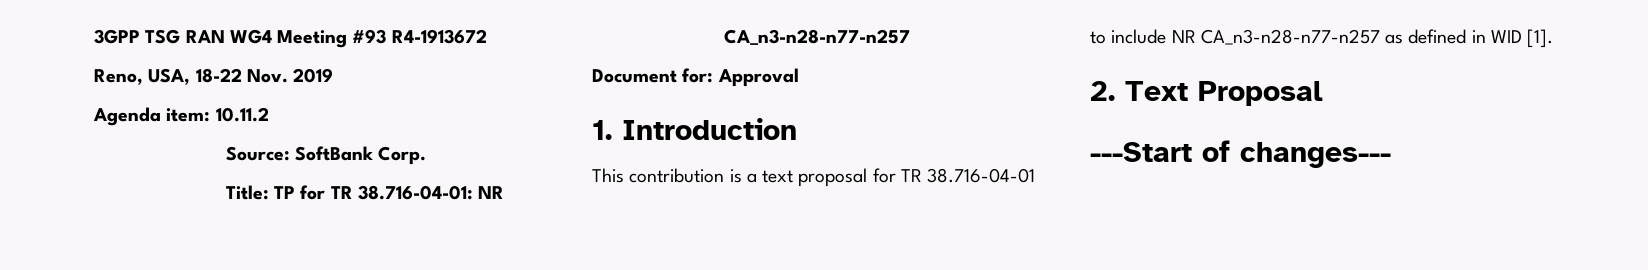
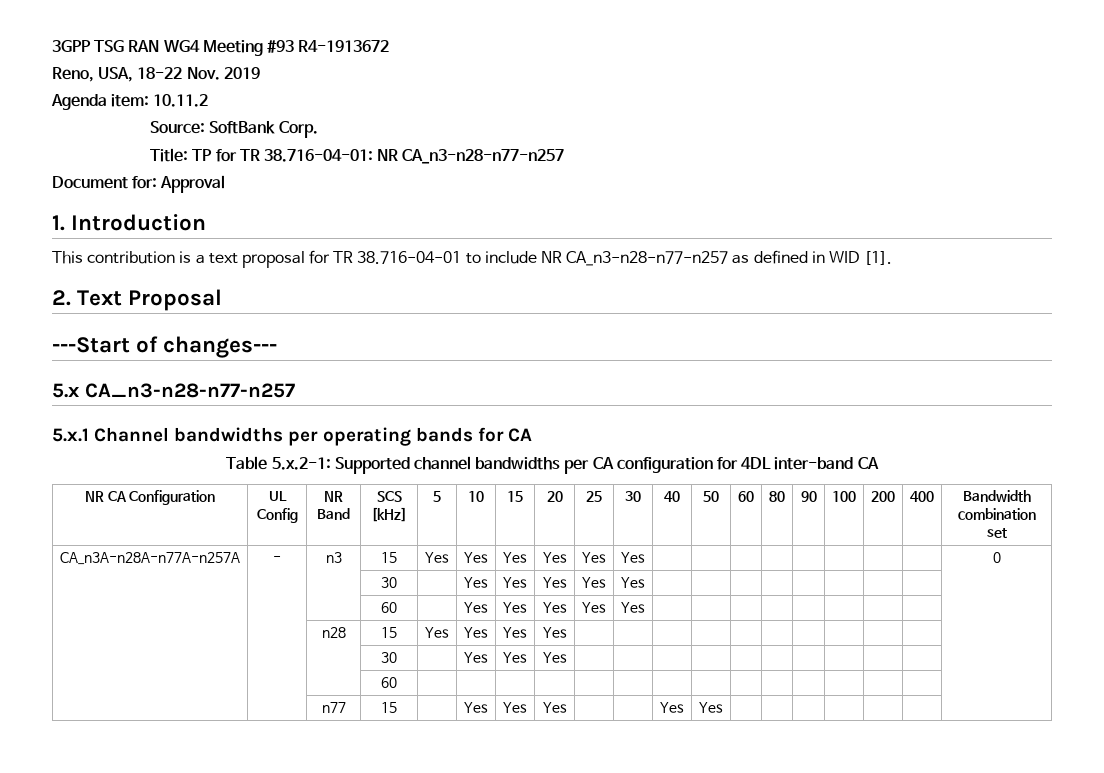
+ 5.x CA_n3-n28-n77-n257
+ 5.x.1 Channel bandwidths per operating bands for CA
+ Table 5.x.2-1: Supported channel bandwidths per CA configuration for 4DL inter-band CA
+ NR CA Configuration | UL Config | NR Band | SCS [kHz] | 5 | 10 | 15 | 20 | 25 | 30 | 40 | 50 | 60 | 80 | 90 | 100 | 200 | 400 | Bandwidth combination set
+ CA_n3A-n28A-n77A-n257A | - | n3 | 15 | Yes | Yes | Yes | Yes | Yes | Yes | | | | | | | | | 0
+ | | | 30 | | Yes | Yes | Yes | Yes | Yes | | | | | | | | |
+ | | | 60 | | Yes | Yes | Yes | Yes | Yes | | | | | | | | |
+ | | n28 | 15 | Yes | Yes | Yes | Yes | | | | | | | | | | |
+ | | | 30 | | Yes | Yes | Yes | | | | | | | | | | |
+ | | | 60 | | | | | | | | | | | | | | |
+ | | n77 | 15 | | Yes | Yes | Yes | | | Yes | Yes | | | | | | |

